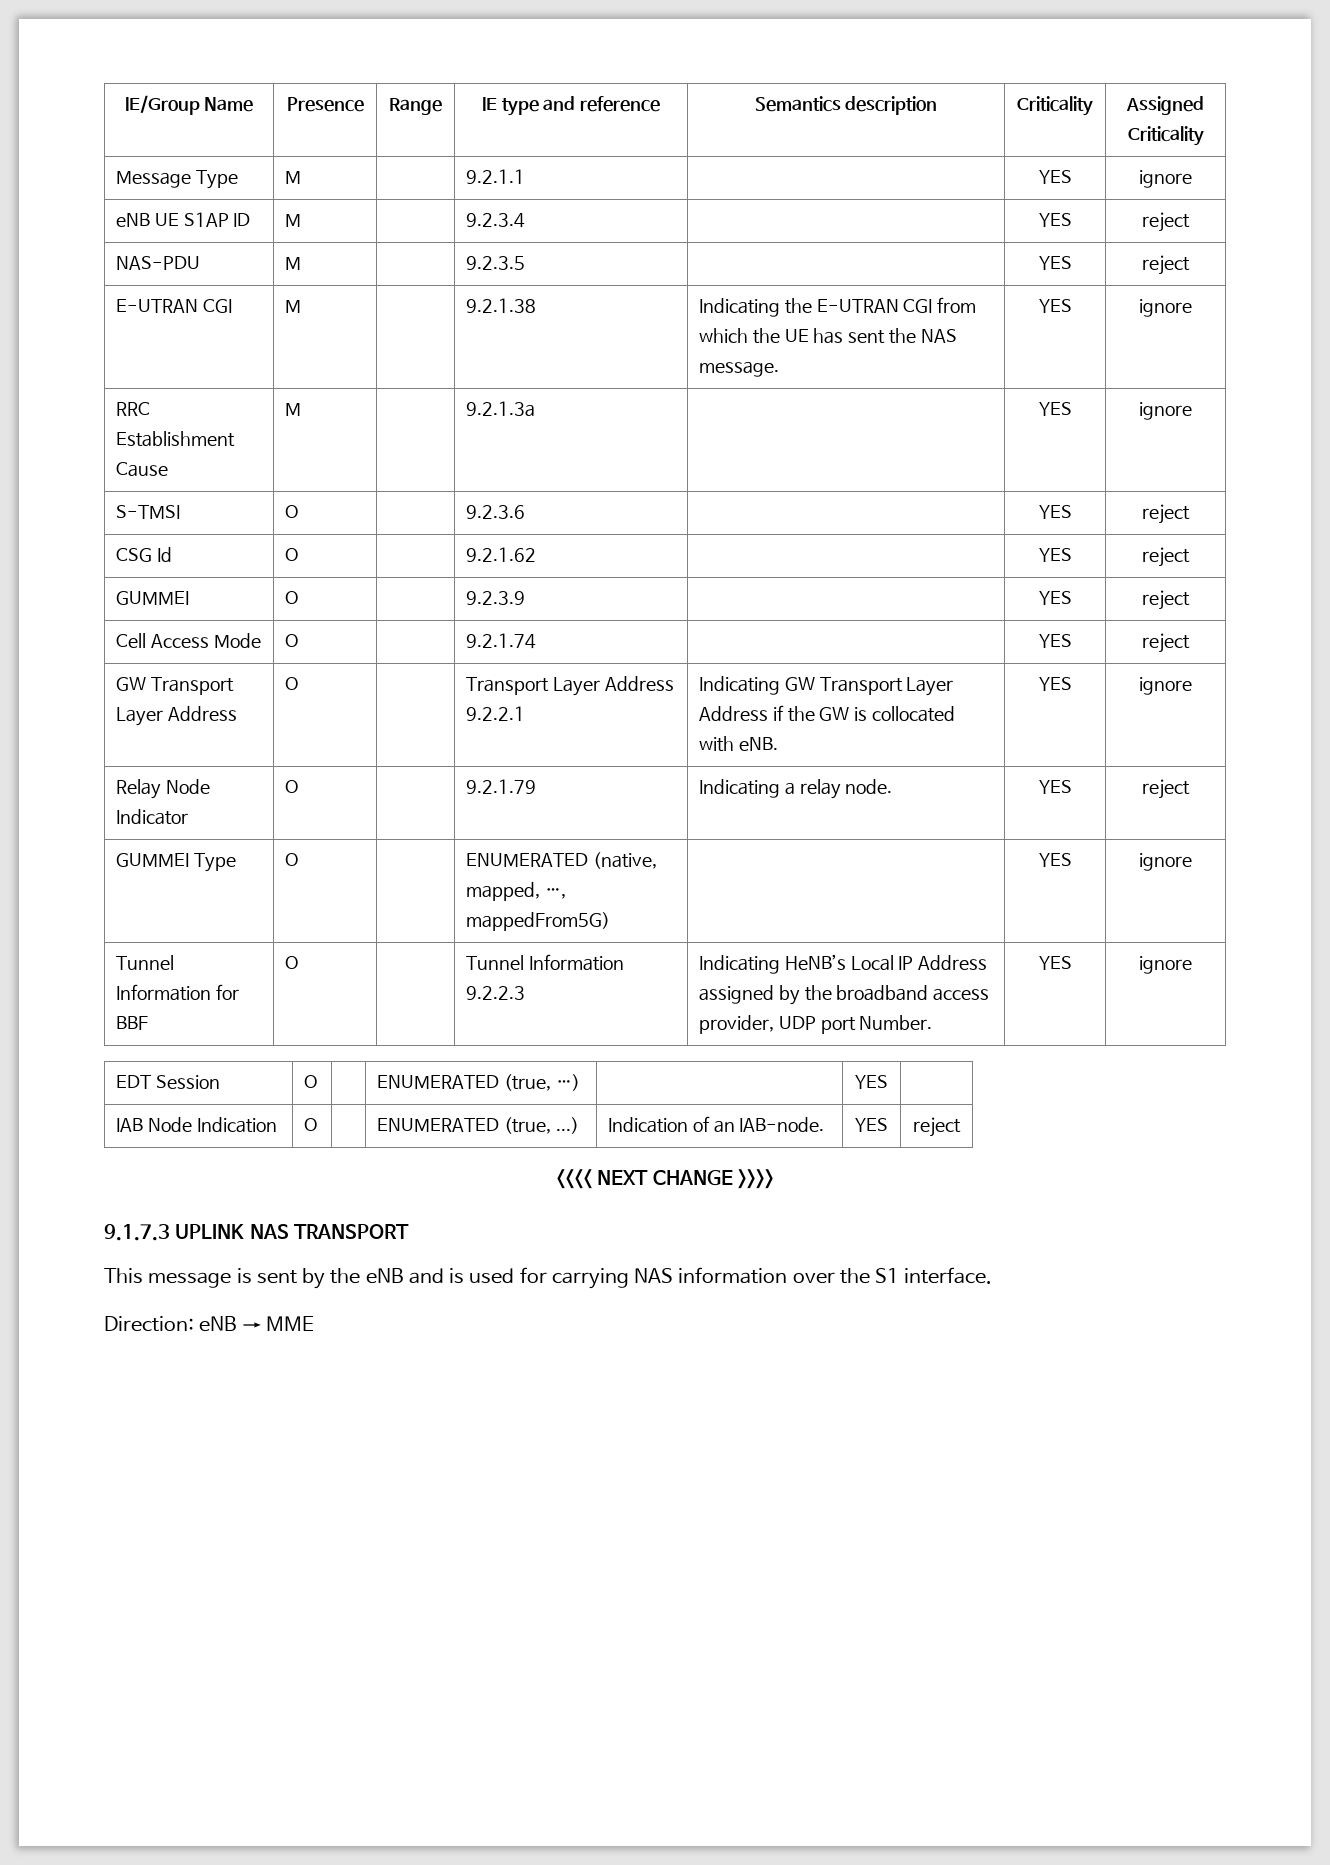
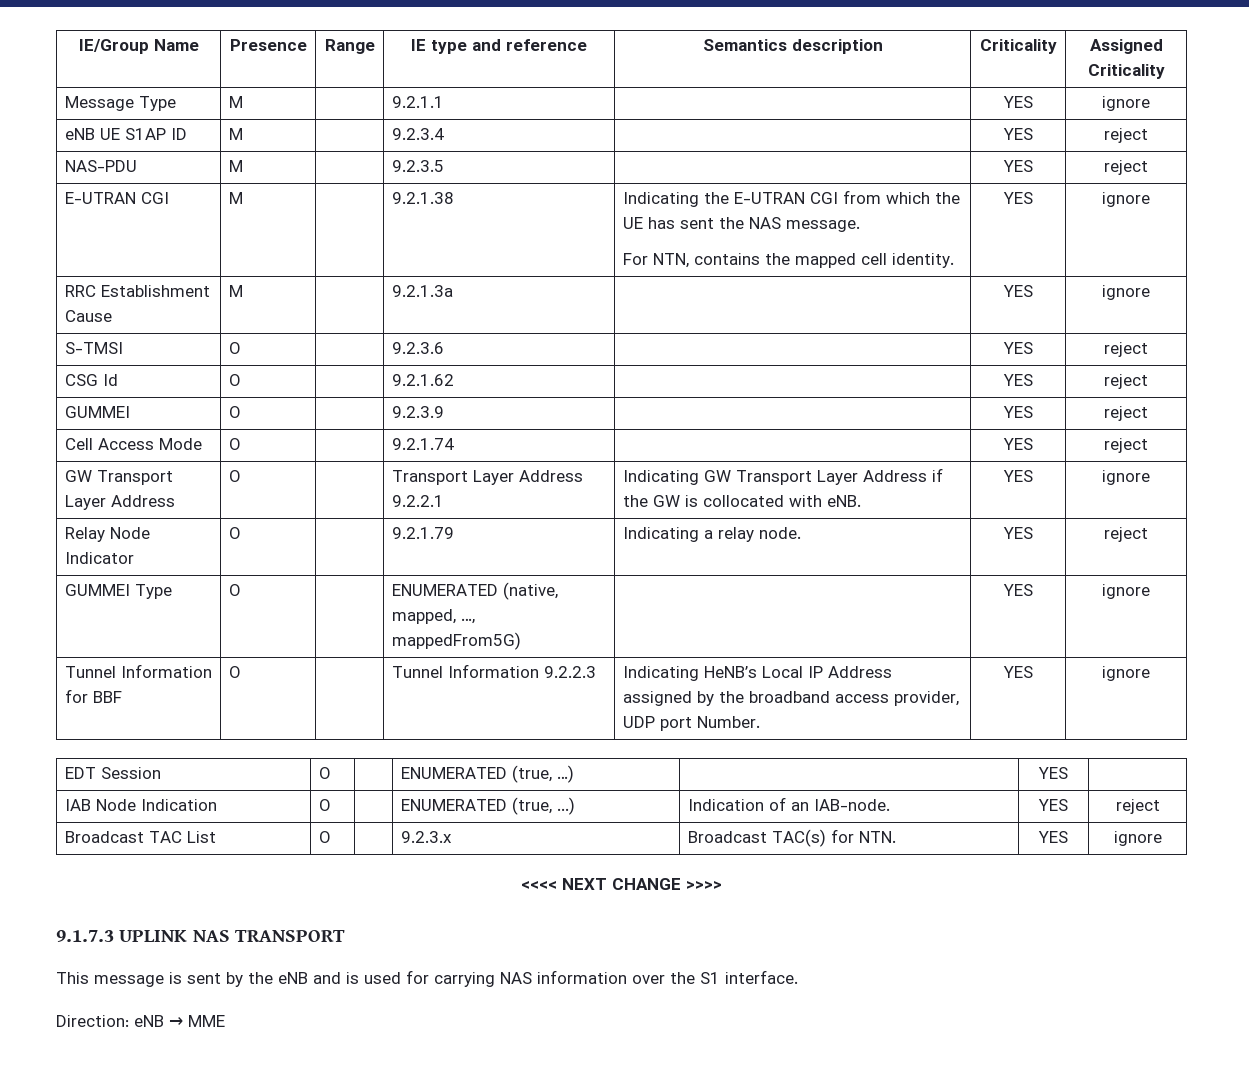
- E-UTRAN CGI | M | | 9.2.1.38 | Indicating the E-UTRAN CGI from which the UE has sent the NAS message. | YES | ignore
+ E-UTRAN CGI | M | | 9.2.1.38 | Indicating the E-UTRAN CGI from which the UE has sent the NAS message.
+ For NTN, contains the mapped cell identity. | YES | ignore
+ Broadcast TAC List | O | | 9.2.3.x | Broadcast TAC(s) for NTN. | YES | ignore

